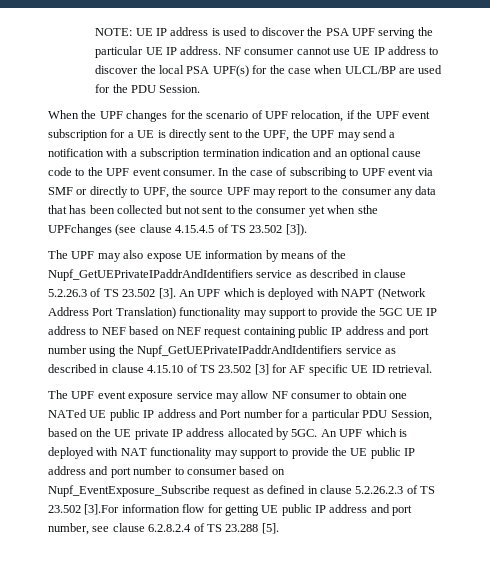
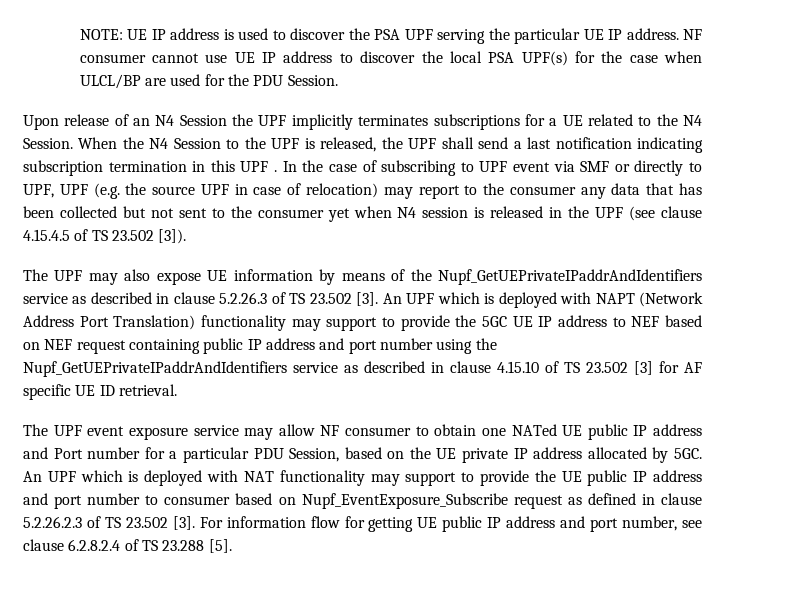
- When the UPF changes for the scenario of UPF relocation, if the UPF event subscription for a UE is directly sent to the UPF, the UPF may send a notification with a subscription termination indication and an optional cause code to the UPF event consumer.
+ Upon release of an N4 Session the UPF implicitly terminates subscriptions for a UE related to the N4 Session. When the N4 Session to the UPF is released, the UPF shall send a last notification indicating subscription termination in this UPF .
- In the case of subscribing to UPF event via SMF or directly to UPF, the source UPF may report to the consumer any data that has been collected but not sent to the consumer yet when sthe UPFchanges (see clause 4.15.4.5 of TS 23.502 [3]).
+ In the case of subscribing to UPF event via SMF or directly to UPF, UPF (e.g. the source UPF in case of relocation) may report to the consumer any data that has been collected but not sent to the consumer yet when N4 session is released in the UPF (see clause 4.15.4.5 of TS 23.502 [3]).
- An UPF which is deployed with NAT functionality may support to provide the UE public IP address and port number to consumer based on Nupf_EventExposure_Subscribe request as defined in clause 5.2.26.2.3 of TS 23.502 [3].For information flow for getting UE public IP address and port number, see clause 6.2.8.2.4 of TS 23.288 [5].
+ An UPF which is deployed with NAT functionality may support to provide the UE public IP address and port number to consumer based on Nupf_EventExposure_Subscribe request as defined in clause 5.2.26.2.3 of TS 23.502 [3]. For information flow for getting UE public IP address and port number, see clause 6.2.8.2.4 of TS 23.288 [5].

